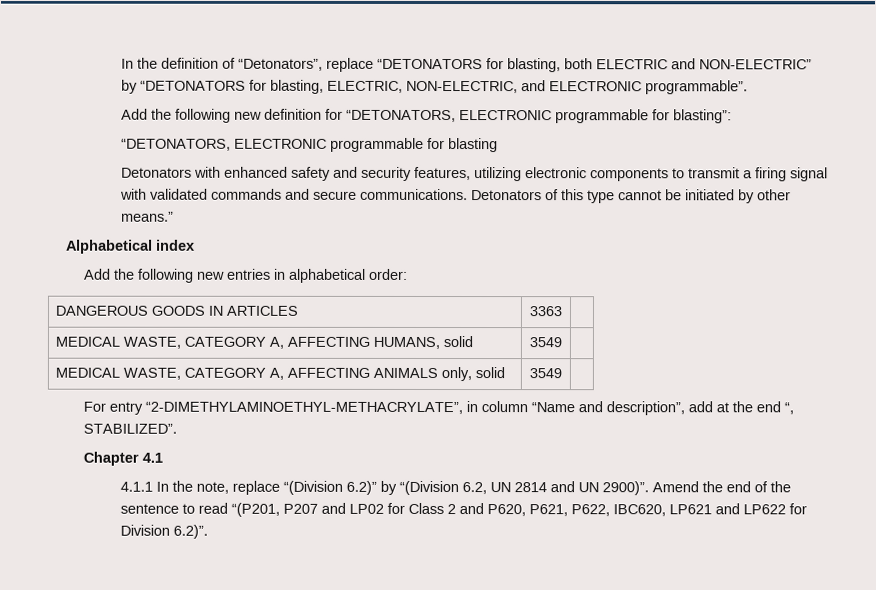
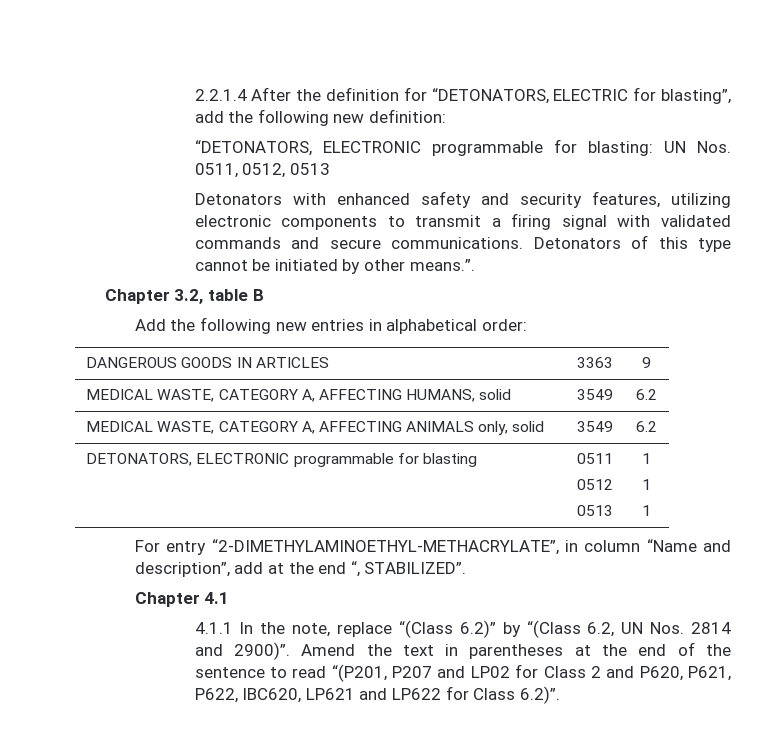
- In the definition of “Detonators”, replace “DETONATORS for blasting, both ELECTRIC and NON-ELECTRIC” by “DETONATORS for blasting, ELECTRIC, NON-ELECTRIC, and ELECTRONIC programmable”.
- Add the following new definition for “DETONATORS, ELECTRONIC programmable for blasting”:
- “DETONATORS, ELECTRONIC programmable for blasting
+ 2.2.1.4 After the definition for “DETONATORS, ELECTRIC for blasting”, add the following new definition:
+ “DETONATORS, ELECTRONIC programmable for blasting: UN Nos. 0511, 0512, 0513
- Detonators of this type cannot be initiated by other means.”
- Alphabetical index
+ Detonators of this type cannot be initiated by other means.”.
+ Chapter 3.2, table B
- DANGEROUS GOODS IN ARTICLES | 3363 |
+ DANGEROUS GOODS IN ARTICLES | 3363 | 9
- MEDICAL WASTE, CATEGORY A, AFFECTING HUMANS, solid | 3549 |
+ MEDICAL WASTE, CATEGORY A, AFFECTING HUMANS, solid | 3549 | 6.2
- MEDICAL WASTE, CATEGORY A, AFFECTING ANIMALS only, solid | 3549 |
+ MEDICAL WASTE, CATEGORY A, AFFECTING ANIMALS only, solid | 3549 | 6.2
+ DETONATORS, ELECTRONIC programmable for blasting | 0511
+ 0512
+ 0513 | 1
+ 1
+ 1
- 4.1.1 In the note, replace “(Division 6.2)” by “(Division 6.2, UN 2814 and UN 2900)”.
+ 4.1.1 In the note, replace “(Class 6.2)” by “(Class 6.2, UN Nos. 2814 and 2900)”.
- Amend the end of the sentence to read “(P201, P207 and LP02 for Class 2 and P620, P621, P622, IBC620, LP621 and LP622 for Division 6.2)”.
+ Amend the text in parentheses at the end of the sentence to read “(P201, P207 and LP02 for Class 2 and P620, P621, P622, IBC620, LP621 and LP622 for Class 6.2)”.

